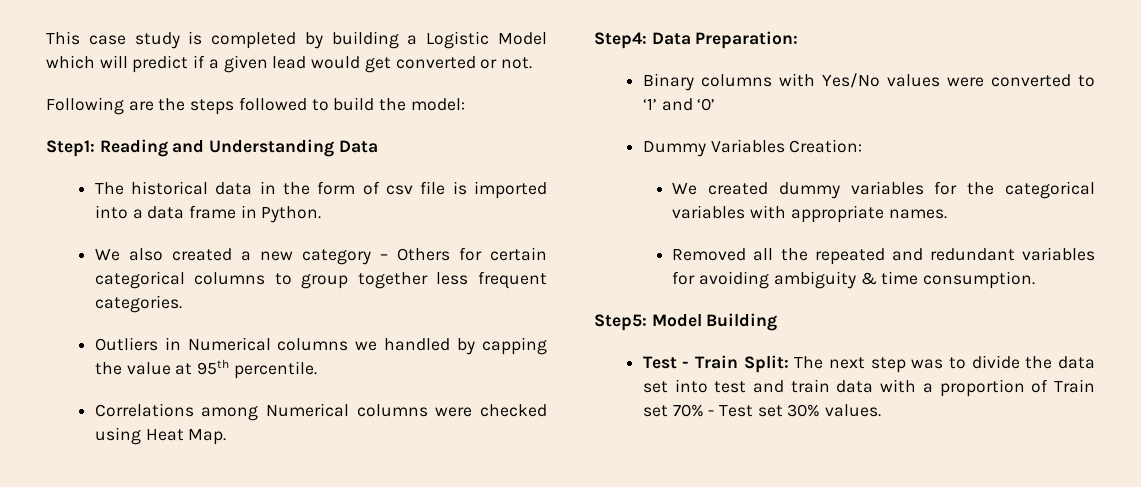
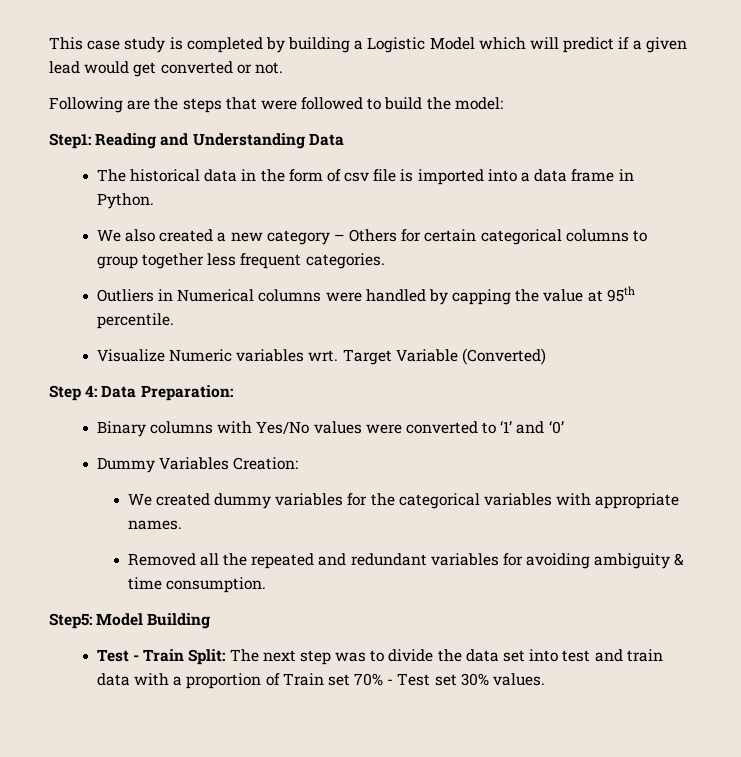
- Following are the steps followed to build the model:
+ Following are the steps that were followed to build the model:
- Outliers in Numerical columns we handled by capping the value at 95th percentile.
+ Outliers in Numerical columns were handled by capping the value at 95th percentile.
- Correlations among Numerical columns were checked using Heat Map.
- Step4: Data Preparation:
+ Visualize Numeric variables wrt. Target Variable (Converted)
+ Step 4: Data Preparation:

